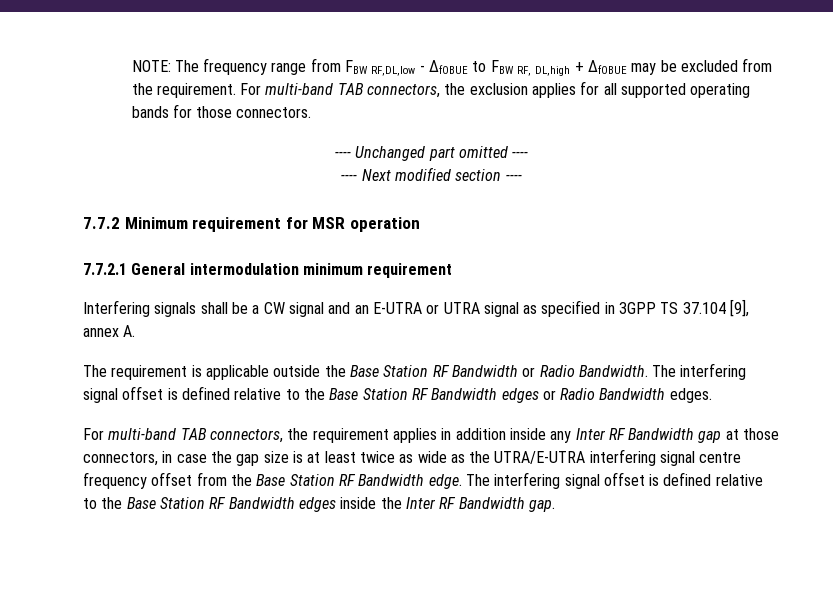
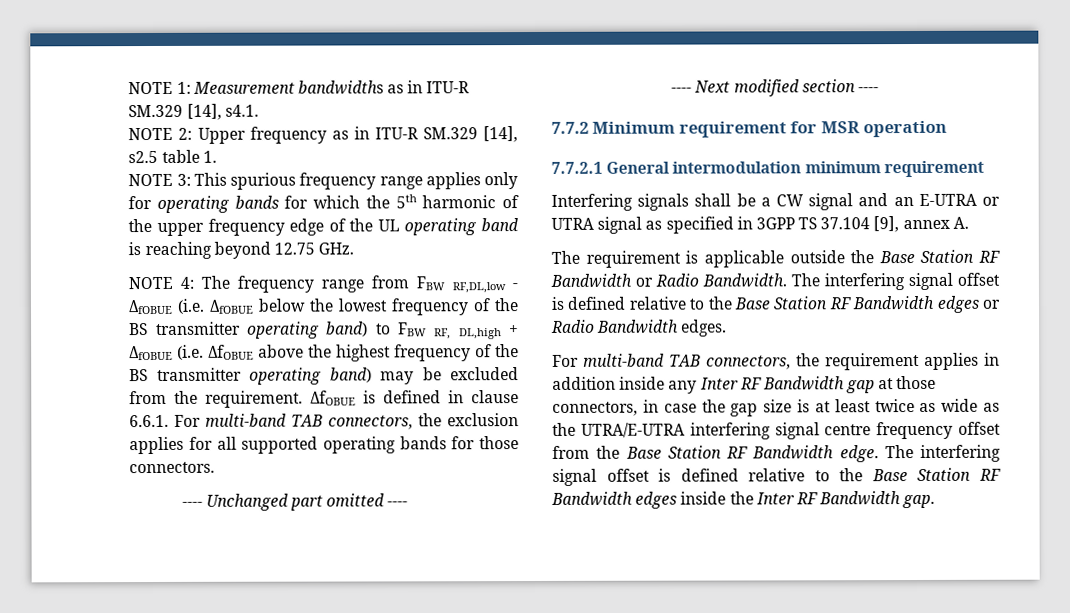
- NOTE: The frequency range from FBW RF,DL,low - ΔfOBUE to FBW RF, DL,high + ΔfOBUE may be excluded from the requirement.
+ NOTE 1: Measurement bandwidths as in ITU-R SM.329 [14], s4.1.
+ NOTE 2: Upper frequency as in ITU-R SM.329 [14], s2.5 table 1.
+ NOTE 3: This spurious frequency range applies only for operating bands for which the 5th harmonic of the upper frequency edge of the UL operating band is reaching beyond 12.75 GHz.
+ NOTE 4: The frequency range from FBW RF,DL,low - ΔfOBUE (i.e. ΔfOBUE below the lowest frequency of the BS transmitter operating band) to FBW RF, DL,high + ΔfOBUE (i.e. ΔfOBUE above the highest frequency of the BS transmitter operating band) may be excluded from the requirement.
- For multi-band TAB connectors, the exclusion applies for all supported operating bands for those connectors.
+ ΔfOBUE is defined in clause 6.6.1. For multi-band TAB connectors, the exclusion applies for all supported operating bands for those connectors.

